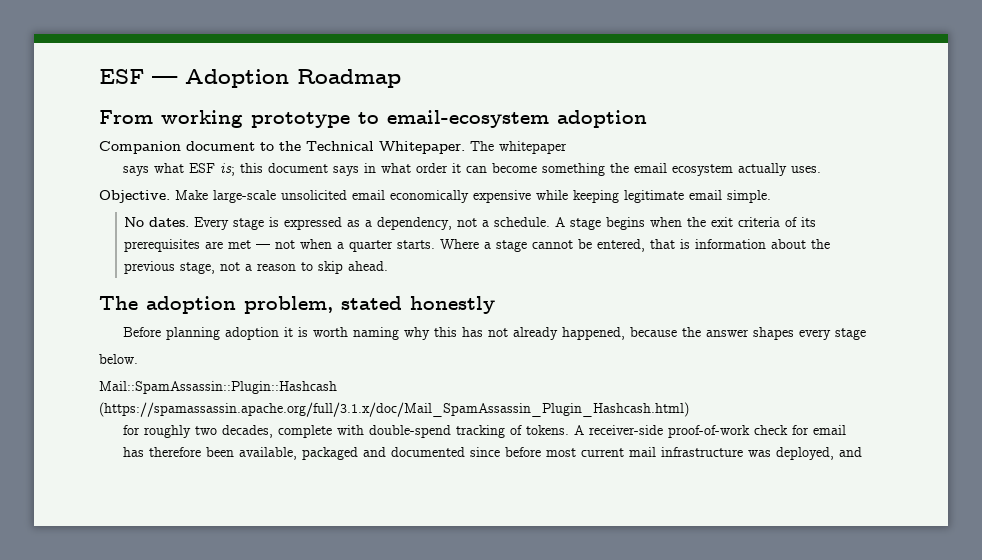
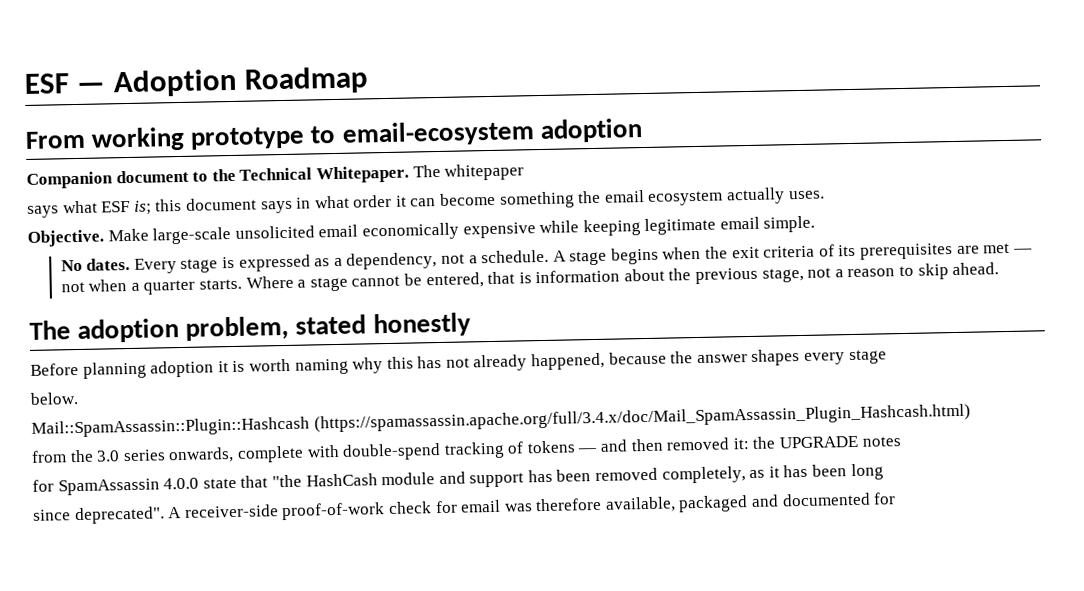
- Mail::SpamAssassin::Plugin::Hashcash (https://spamassassin.apache.org/full/3.1.x/doc/Mail_SpamAssassin_Plugin_Hashcash.html)
- for roughly two decades, complete with double-spend tracking of tokens.
+ Mail::SpamAssassin::Plugin::Hashcash (https://spamassassin.apache.org/full/3.4.x/doc/Mail_SpamAssassin_Plugin_Hashcash.html)
+ from the 3.0 series onwards, complete with double-spend tracking of tokens — and then removed it: the UPGRADE notes
+ for SpamAssassin 4.0.0 state that "the HashCash module and support has been removed completely, as it has been long
+ since deprecated".
- A receiver-side proof-of-work check for email
- has therefore been available, packaged and documented since before most current mail infrastructure was deployed, and
+ A receiver-side proof-of-work check for email was therefore available, packaged and documented for

